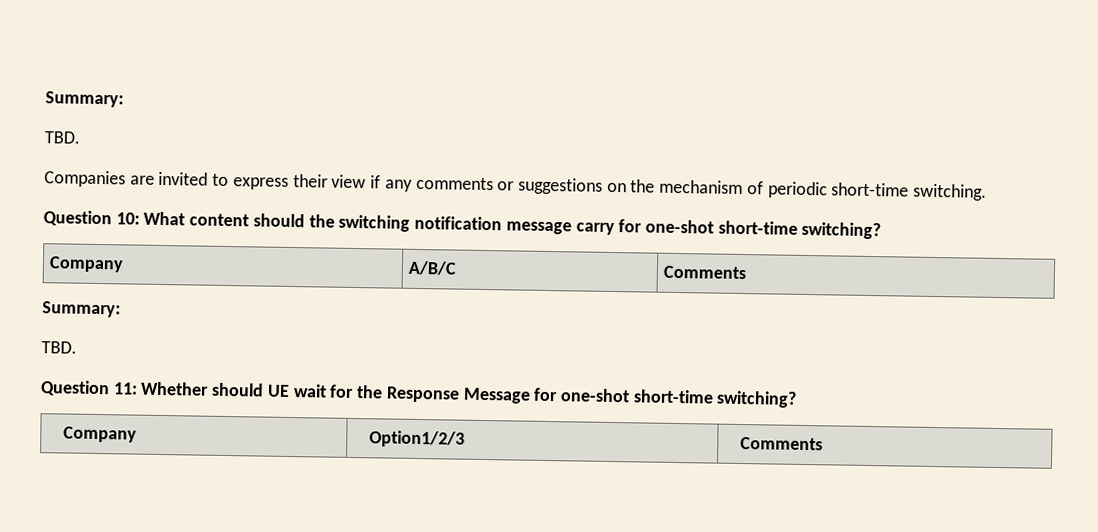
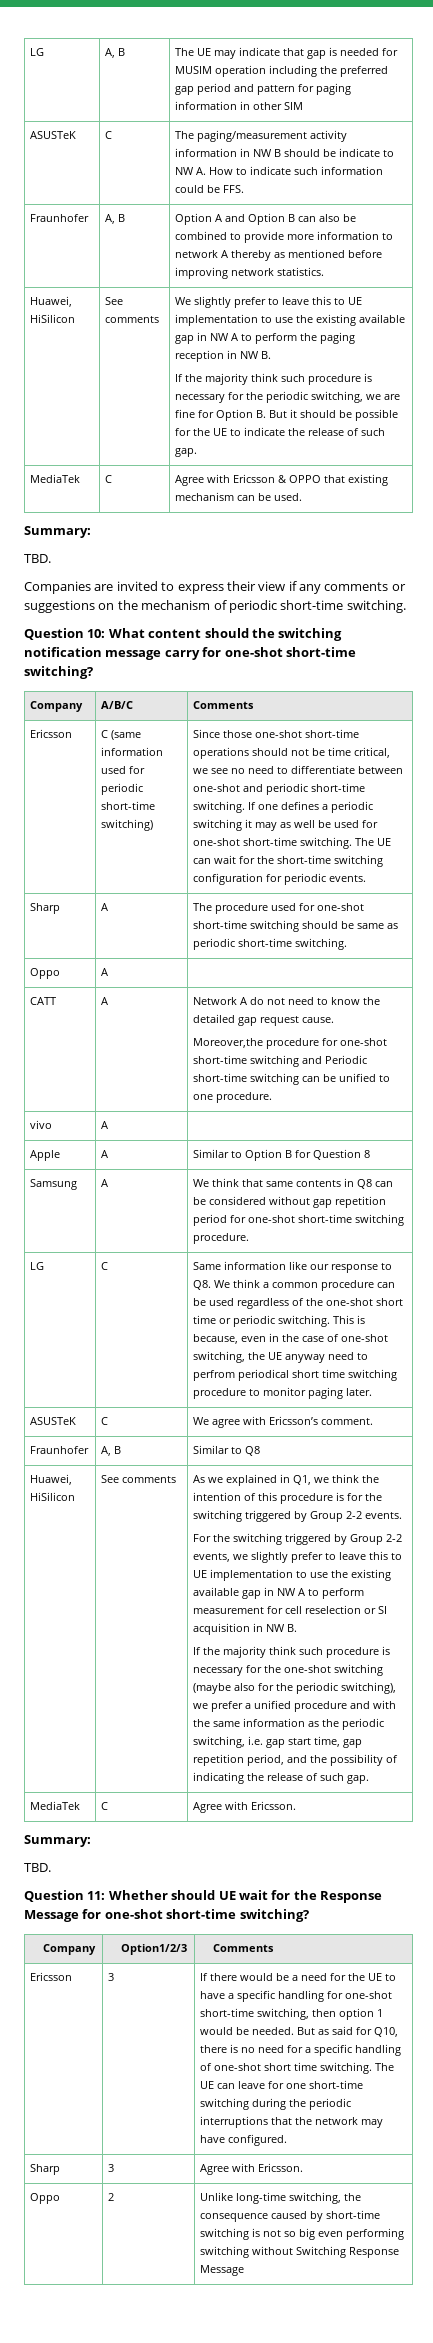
+ LG | A, B | The UE may indicate that gap is needed for MUSIM operation including the preferred gap period and pattern for paging information in other SIM
+ ASUSTeK | C | The paging/measurement activity information in NW B should be indicate to NW A. How to indicate such information could be FFS.
+ Fraunhofer | A, B | Option A and Option B can also be combined to provide more information to network A thereby as mentioned before improving network statistics.
+ Huawei, HiSilicon | See comments | We slightly prefer to leave this to UE implementation to use the existing available gap in NW A to perform the paging reception in NW B.
+ If the majority think such procedure is necessary for the periodic switching, we are fine for Option B. But it should be possible for the UE to indicate the release of such gap.
+ MediaTek | C | Agree with Ericsson & OPPO that existing mechanism can be used.
+ Ericsson | C (same information used for periodic short-time switching) | Since those one-shot short-time operations should not be time critical, we see no need to differentiate between one-shot and periodic short-time switching. If one defines a periodic switching it may as well be used for one-shot short-time switching. The UE can wait for the short-time switching configuration for periodic events.
+ Sharp | A | The procedure used for one-shot short-time switching should be same as periodic short-time switching.
+ Oppo | A |
+ CATT | A | Network A do not need to know the detailed gap request cause.
+ Moreover,the procedure for one-shot short-time switching and Periodic short-time switching can be unified to one procedure.
+ vivo | A |
+ Apple | A | Similar to Option B for Question 8
+ Samsung | A | We think that same contents in Q8 can be considered without gap repetition period for one-shot short-time switching procedure.
+ LG | C | Same information like our response to Q8. We think a common procedure can be used regardless of the one-shot short time or periodic switching. This is because, even in the case of one-shot switching, the UE anyway need to perfrom periodical short time switching procedure to monitor paging later.
+ ASUSTeK | C | We agree with Ericsson’s comment.
+ Fraunhofer | A, B | Similar to Q8
+ Huawei, HiSilicon | See comments | As we explained in Q1, we think the intention of this procedure is for the switching triggered by Group 2-2 events.
+ For the switching triggered by Group 2-2 events, we slightly prefer to leave this to UE implementation to use the existing available gap in NW A to perform measurement for cell reselection or SI acquisition in NW B.
+ If the majority think such procedure is necessary for the one-shot switching (maybe also for the periodic switching), we prefer a unified procedure and with the same information as the periodic switching, i.e. gap start time, gap repetition period, and the possibility of indicating the release of such gap.
+ MediaTek | C | Agree with Ericsson.
+ Ericsson | 3 | If there would be a need for the UE to have a specific handling for one-shot short-time switching, then option 1 would be needed. But as said for Q10, there is no need for a specific handling of one-shot short time switching. The UE can leave for one short-time switching during the periodic interruptions that the network may have configured.
+ Sharp | 3 | Agree with Ericsson.
+ Oppo | 2 | Unlike long-time switching, the consequence caused by short-time switching is not so big even performing switching without Switching Response Message

